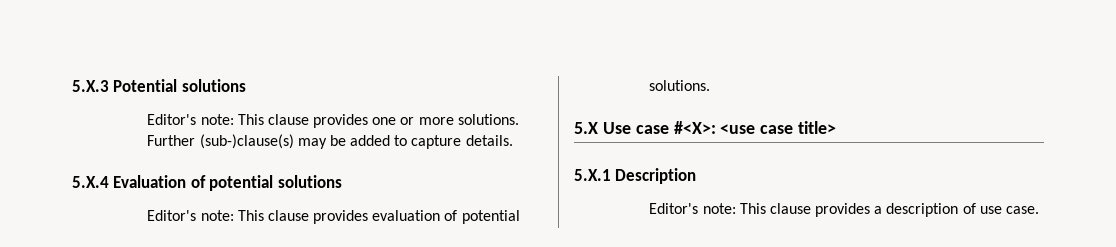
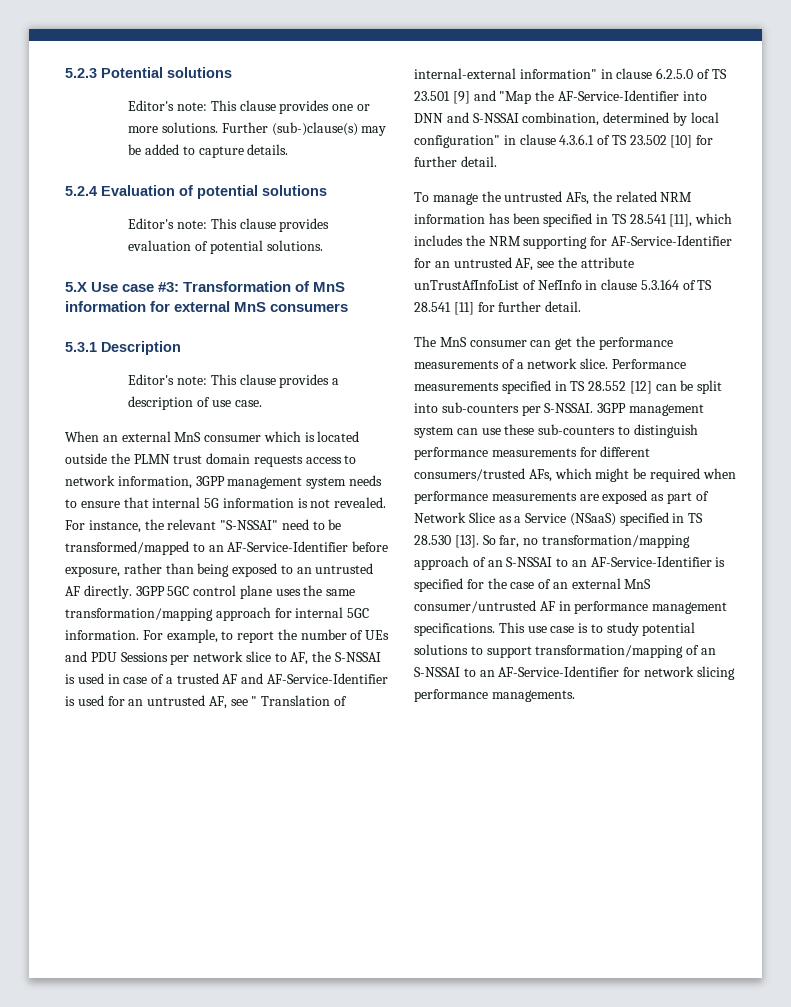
- 5.X.3 Potential solutions
+ 5.2.3 Potential solutions
- 5.X.4 Evaluation of potential solutions
+ 5.2.4 Evaluation of potential solutions
- 5.X Use case #<X>: <use case title>
- 5.X.1 Description
+ 5.X Use case #3: Transformation of MnS information for external MnS consumers
+ 5.3.1 Description
+ When an external MnS consumer which is located outside the PLMN trust domain requests access to network information, 3GPP management system needs to ensure that internal 5G information is not revealed. For instance, the relevant "S-NSSAI" need to be transformed/mapped to an AF-Service-Identifier before exposure, rather than being exposed to an untrusted AF directly. 3GPP 5GC control plane uses the same transformation/mapping approach for internal 5GC information. For example, to report the number of UEs and PDU Sessions per network slice to AF, the S-NSSAI is used in case of a trusted AF and AF-Service-Identifier is used for an untrusted AF, see " Translation of internal-external information" in clause 6.2.5.0 of TS 23.501 [9] and "Map the AF-Service-Identifier into DNN and S-NSSAI combination, determined by local configuration" in clause 4.3.6.1 of TS 23.502 [10] for further detail.
+ To manage the untrusted AFs, the related NRM information has been specified in TS 28.541 [11], which includes the NRM supporting for AF-Service-Identifier for an untrusted AF, see the attribute unTrustAfInfoList of NefInfo in clause 5.3.164 of TS 28.541 [11] for further detail.
+ The MnS consumer can get the performance measurements of a network slice. Performance measurements specified in TS 28.552 [12] can be split into sub-counters per S-NSSAI. 3GPP management system can use these sub-counters to distinguish performance measurements for different consumers/trusted AFs, which might be required when performance measurements are exposed as part of Network Slice as a Service (NSaaS) specified in TS 28.530 [13]. So far, no transformation/mapping approach of an S-NSSAI to an AF-Service-Identifier is specified for the case of an external MnS consumer/untrusted AF in performance management specifications. This use case is to study potential solutions to support transformation/mapping of an S-NSSAI to an AF-Service-Identifier for network slicing performance managements.

